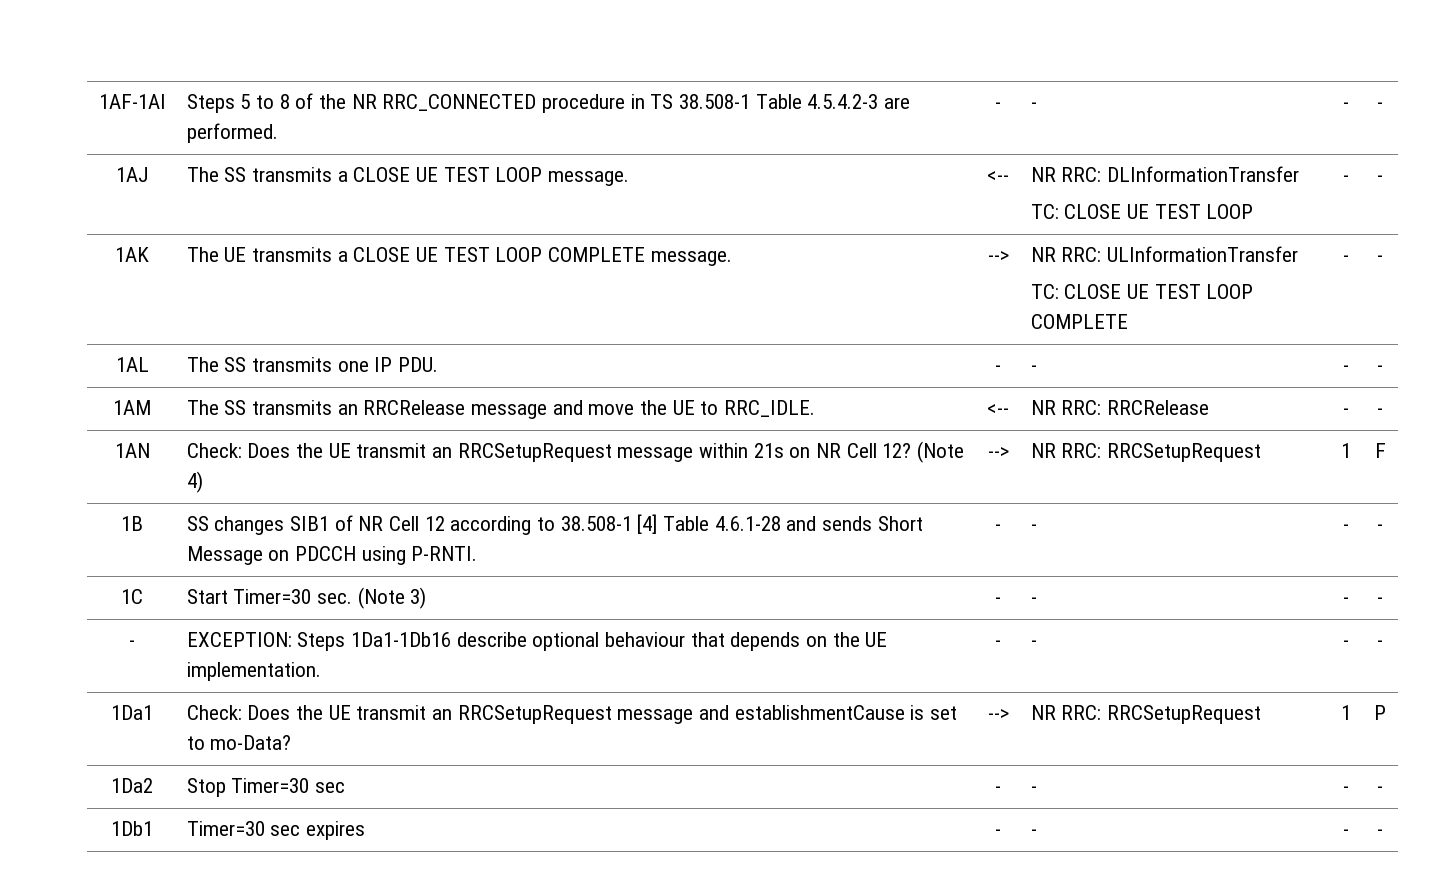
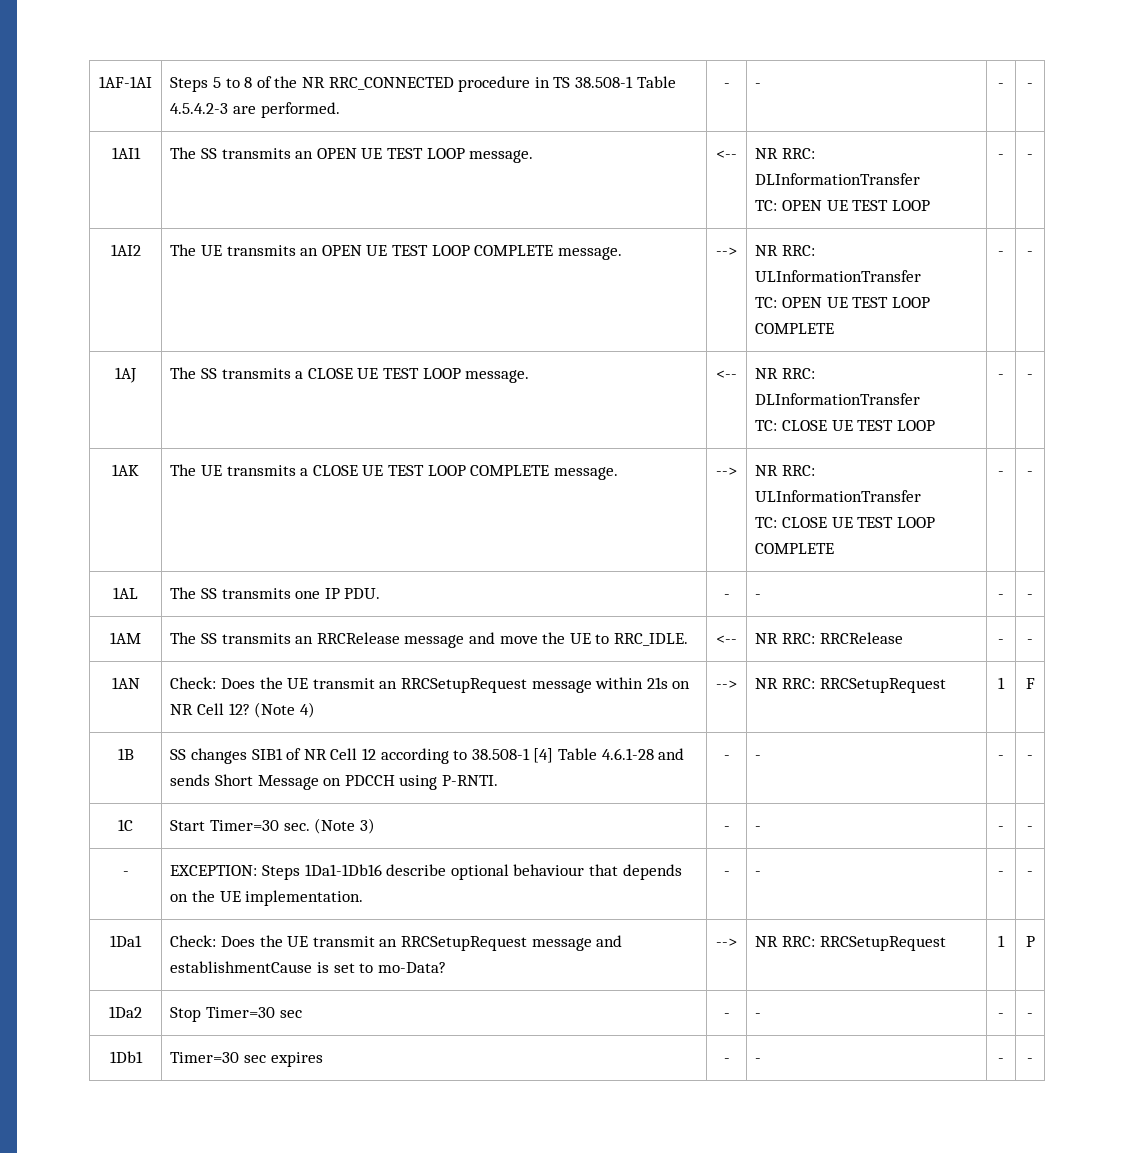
+ 1AI1 | The SS transmits an OPEN UE TEST LOOP message. | <-- | NR RRC: DLInformationTransfer
+ TC: OPEN UE TEST LOOP | - | -
+ 1AI2 | The UE transmits an OPEN UE TEST LOOP COMPLETE message. | --> | NR RRC: ULInformationTransfer
+ TC: OPEN UE TEST LOOP COMPLETE | - | -

